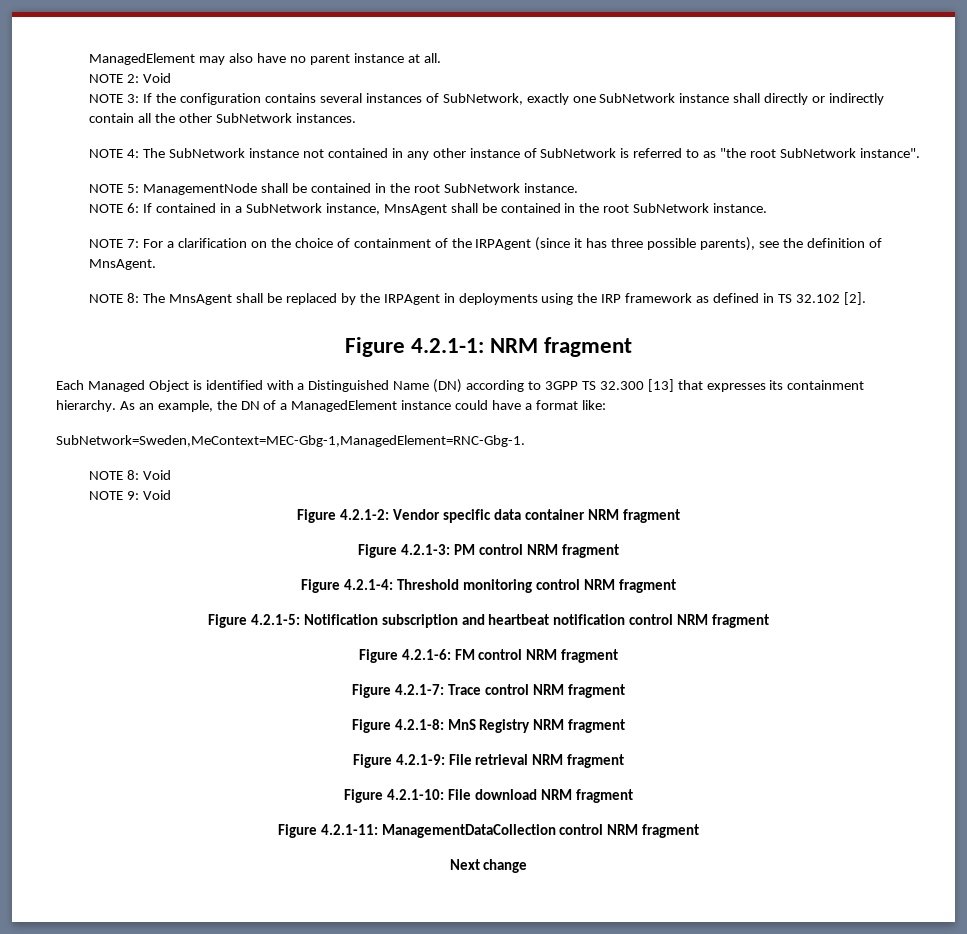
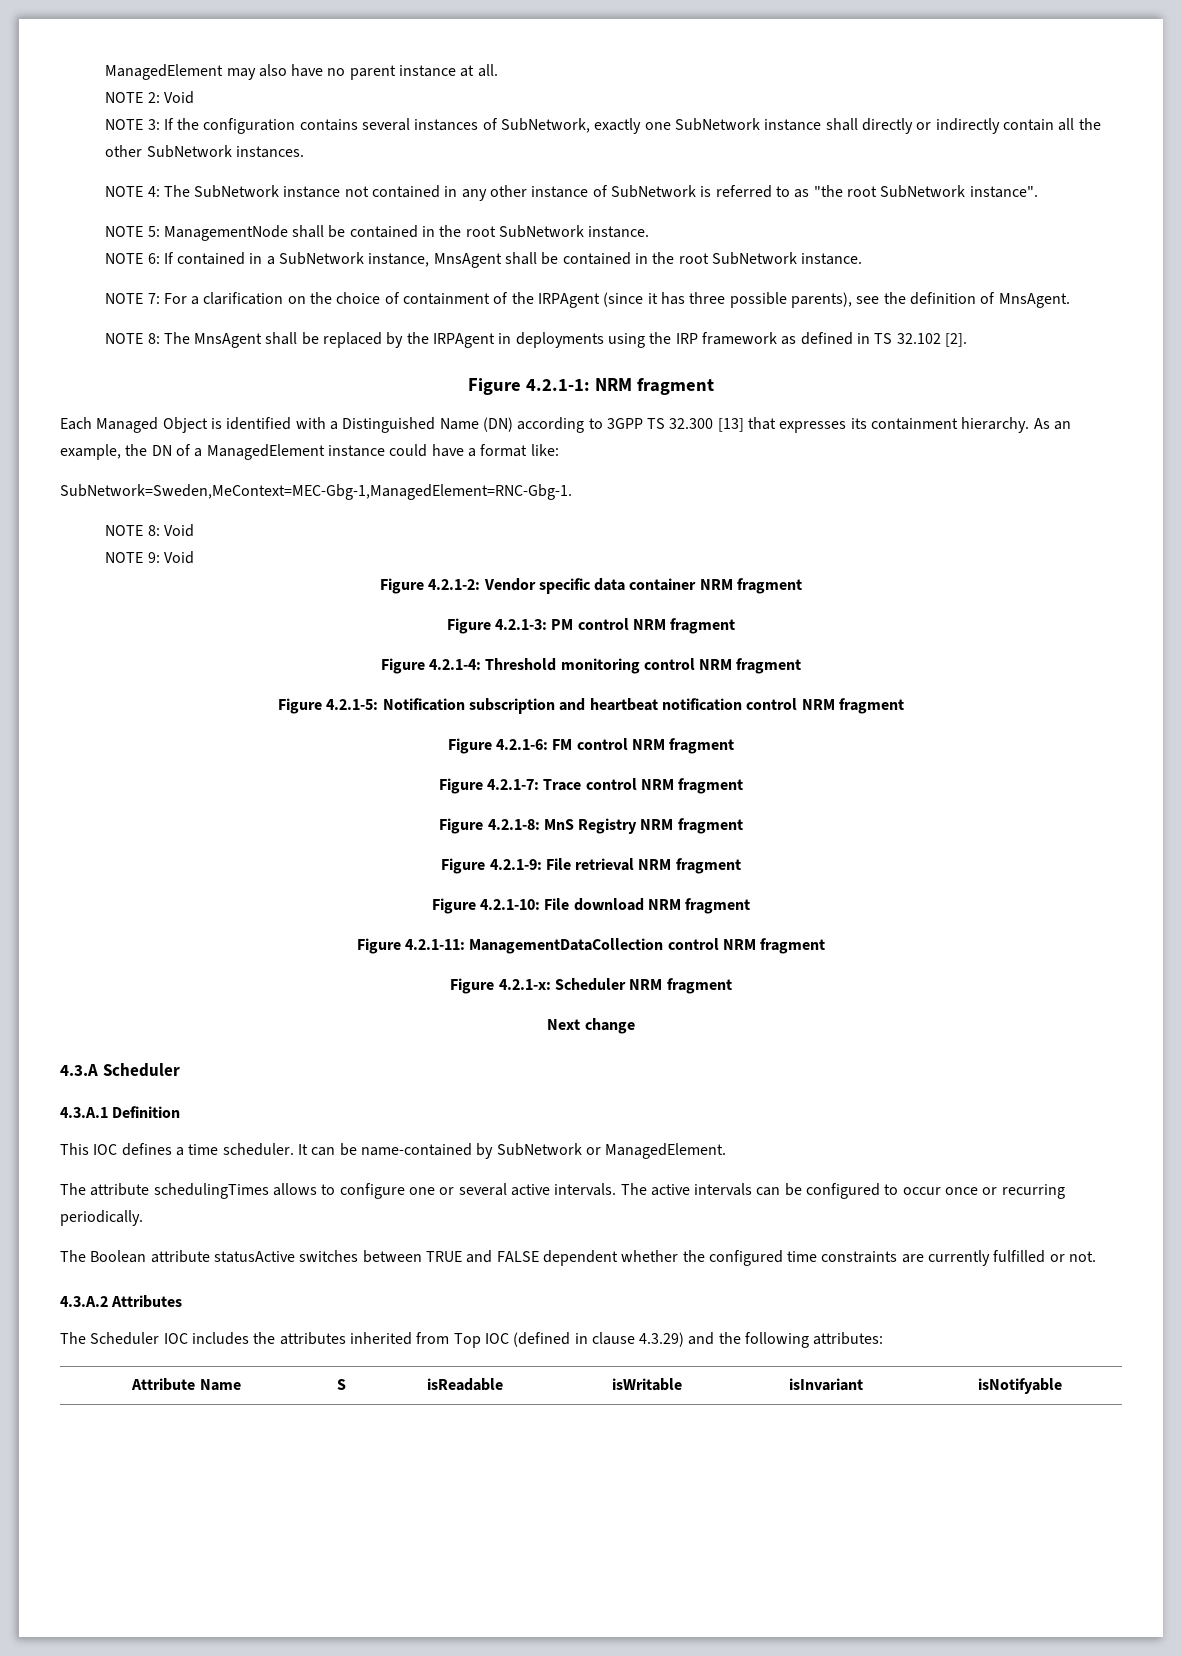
+ Figure 4.2.1-x: Scheduler NRM fragment
  Next change
+ 4.3.A Scheduler
+ 4.3.A.1 Definition
+ This IOC defines a time scheduler. It can be name-contained by SubNetwork or ManagedElement.
+ The attribute schedulingTimes allows to configure one or several active intervals. The active intervals can be configured to occur once or recurring periodically.
+ The Boolean attribute statusActive switches between TRUE and FALSE dependent whether the configured time constraints are currently fulfilled or not.
+ 4.3.A.2 Attributes
+ The Scheduler IOC includes the attributes inherited from Top IOC (defined in clause 4.3.29) and the following attributes:
+ Attribute Name | S | isReadable | isWritable | isInvariant | isNotifyable

